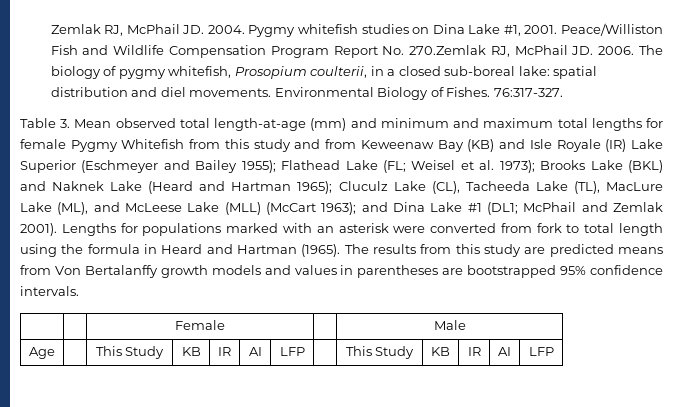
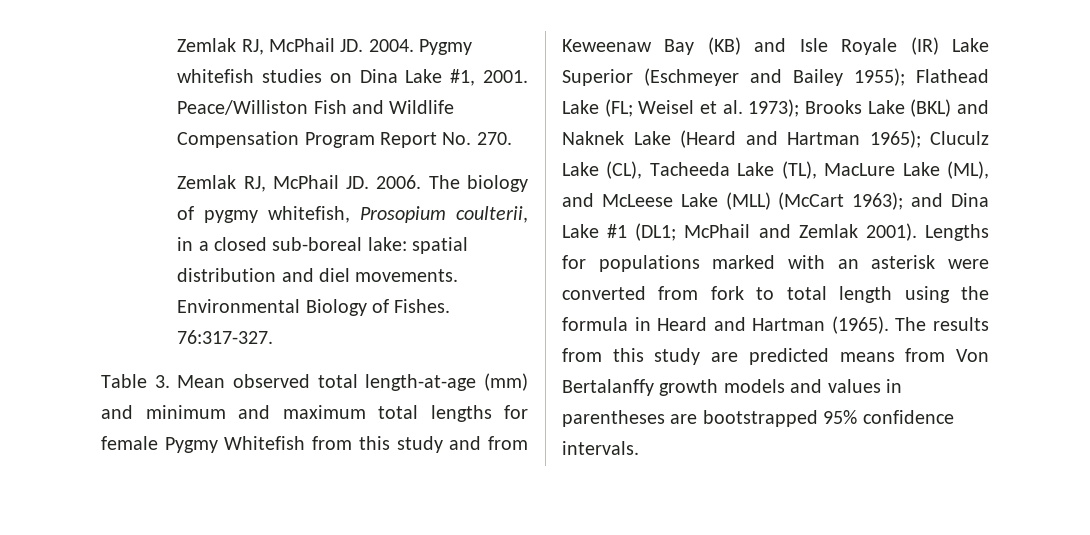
- Peace/Williston Fish and Wildlife Compensation Program Report No. 270.Zemlak RJ, McPhail JD. 2006.
+ Peace/Williston Fish and Wildlife Compensation Program Report No. 270.
+ Zemlak RJ, McPhail JD. 2006.
- | | Female | | Male
- Age | | This Study | KB | IR | AI | LFP | | This Study | KB | IR | AI | LFP

